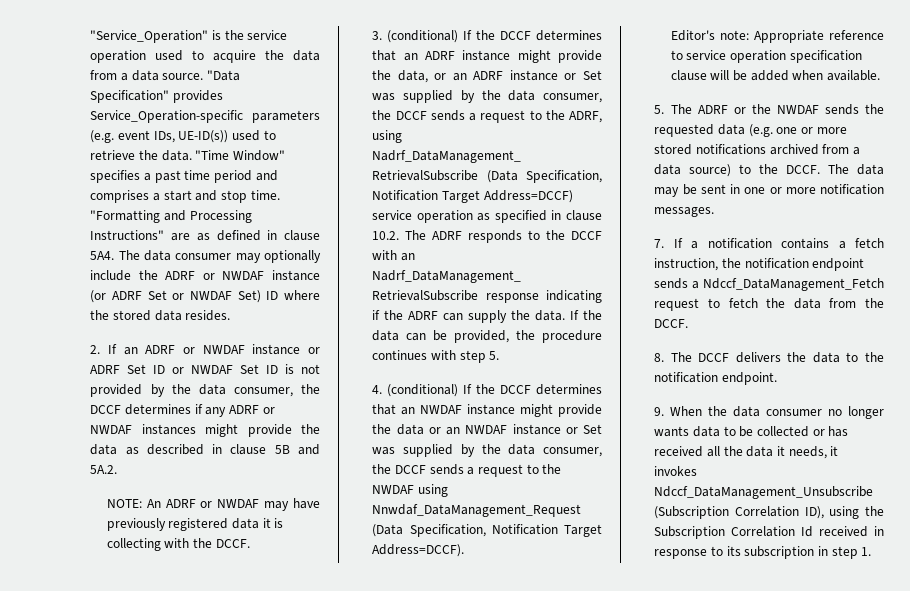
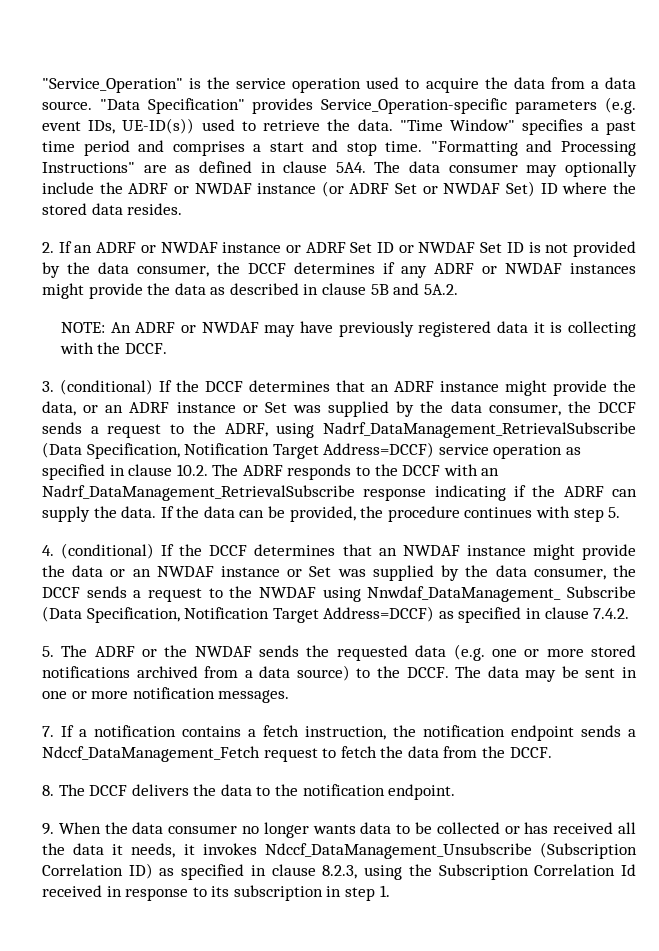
- 4. (conditional) If the DCCF determines that an NWDAF instance might provide the data or an NWDAF instance or Set was supplied by the data consumer, the DCCF sends a request to the NWDAF using Nnwdaf_DataManagement_Request (Data Specification, Notification Target Address=DCCF).
- Editor's note: Appropriate reference to service operation specification clause will be added when available.
+ 4. (conditional) If the DCCF determines that an NWDAF instance might provide the data or an NWDAF instance or Set was supplied by the data consumer, the DCCF sends a request to the NWDAF using Nnwdaf_DataManagement_ Subscribe (Data Specification, Notification Target Address=DCCF) as specified in clause 7.4.2.
- 9. When the data consumer no longer wants data to be collected or has received all the data it needs, it invokes Ndccf_DataManagement_Unsubscribe (Subscription Correlation ID), using the Subscription Correlation Id received in response to its subscription in step 1.
+ 9. When the data consumer no longer wants data to be collected or has received all the data it needs, it invokes Ndccf_DataManagement_Unsubscribe (Subscription Correlation ID) as specified in clause 8.2.3, using the Subscription Correlation Id received in response to its subscription in step 1.

